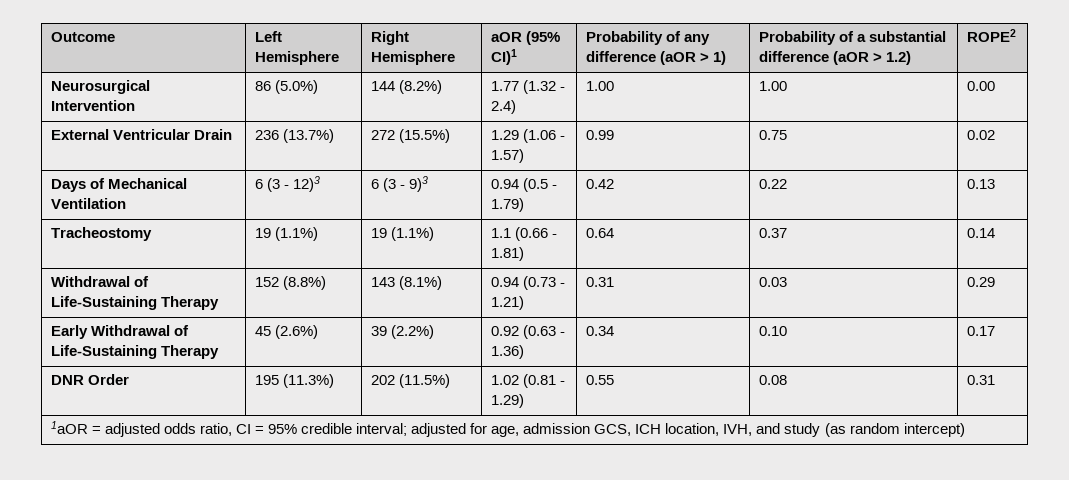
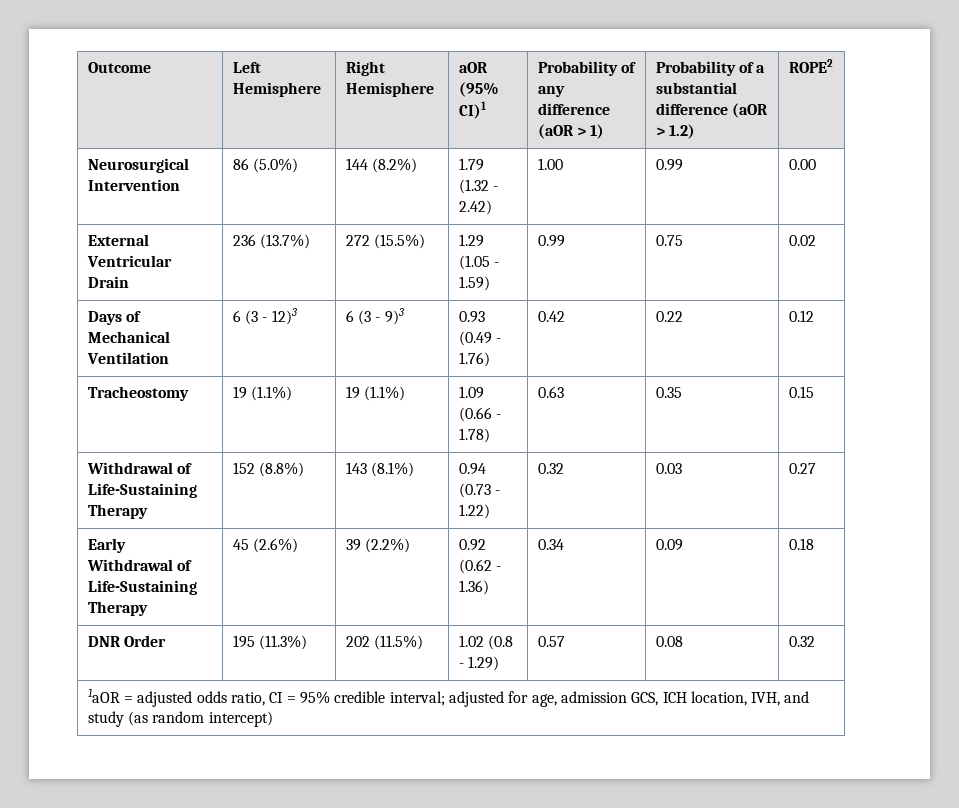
- Neurosurgical Intervention | 86 (5.0%) | 144 (8.2%) | 1.77 (1.32 - 2.4) | 1.00 | 1.00 | 0.00
+ Neurosurgical Intervention | 86 (5.0%) | 144 (8.2%) | 1.79 (1.32 - 2.42) | 1.00 | 0.99 | 0.00
- External Ventricular Drain | 236 (13.7%) | 272 (15.5%) | 1.29 (1.06 - 1.57) | 0.99 | 0.75 | 0.02
+ External Ventricular Drain | 236 (13.7%) | 272 (15.5%) | 1.29 (1.05 - 1.59) | 0.99 | 0.75 | 0.02
- Days of Mechanical Ventilation | 6 (3 - 12)3 | 6 (3 - 9)3 | 0.94 (0.5 - 1.79) | 0.42 | 0.22 | 0.13
+ Days of Mechanical Ventilation | 6 (3 - 12)3 | 6 (3 - 9)3 | 0.93 (0.49 - 1.76) | 0.42 | 0.22 | 0.12
- Tracheostomy | 19 (1.1%) | 19 (1.1%) | 1.1 (0.66 - 1.81) | 0.64 | 0.37 | 0.14
+ Tracheostomy | 19 (1.1%) | 19 (1.1%) | 1.09 (0.66 - 1.78) | 0.63 | 0.35 | 0.15
- Withdrawal of Life-Sustaining Therapy | 152 (8.8%) | 143 (8.1%) | 0.94 (0.73 - 1.21) | 0.31 | 0.03 | 0.29
+ Withdrawal of Life-Sustaining Therapy | 152 (8.8%) | 143 (8.1%) | 0.94 (0.73 - 1.22) | 0.32 | 0.03 | 0.27
- Early Withdrawal of Life-Sustaining Therapy | 45 (2.6%) | 39 (2.2%) | 0.92 (0.63 - 1.36) | 0.34 | 0.10 | 0.17
+ Early Withdrawal of Life-Sustaining Therapy | 45 (2.6%) | 39 (2.2%) | 0.92 (0.62 - 1.36) | 0.34 | 0.09 | 0.18
- DNR Order | 195 (11.3%) | 202 (11.5%) | 1.02 (0.81 - 1.29) | 0.55 | 0.08 | 0.31
+ DNR Order | 195 (11.3%) | 202 (11.5%) | 1.02 (0.8 - 1.29) | 0.57 | 0.08 | 0.32

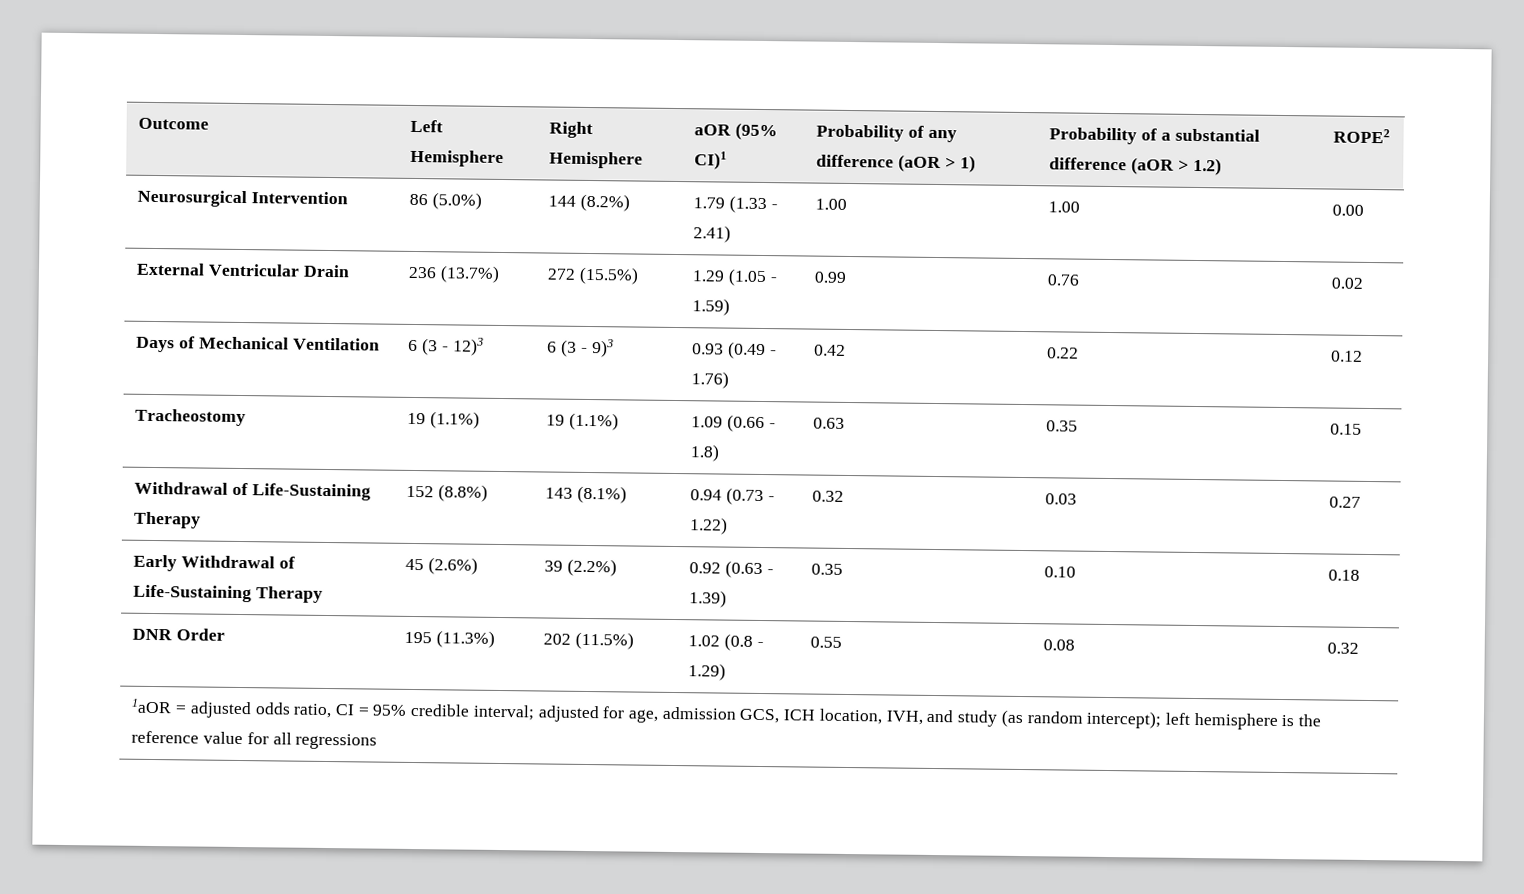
- Neurosurgical Intervention | 86 (5.0%) | 144 (8.2%) | 1.79 (1.32 - 2.42) | 1.00 | 0.99 | 0.00
+ Neurosurgical Intervention | 86 (5.0%) | 144 (8.2%) | 1.79 (1.33 - 2.41) | 1.00 | 1.00 | 0.00
- External Ventricular Drain | 236 (13.7%) | 272 (15.5%) | 1.29 (1.05 - 1.59) | 0.99 | 0.75 | 0.02
+ External Ventricular Drain | 236 (13.7%) | 272 (15.5%) | 1.29 (1.05 - 1.59) | 0.99 | 0.76 | 0.02
- Tracheostomy | 19 (1.1%) | 19 (1.1%) | 1.09 (0.66 - 1.78) | 0.63 | 0.35 | 0.15
+ Tracheostomy | 19 (1.1%) | 19 (1.1%) | 1.09 (0.66 - 1.8) | 0.63 | 0.35 | 0.15
- Early Withdrawal of Life-Sustaining Therapy | 45 (2.6%) | 39 (2.2%) | 0.92 (0.62 - 1.36) | 0.34 | 0.09 | 0.18
+ Early Withdrawal of Life-Sustaining Therapy | 45 (2.6%) | 39 (2.2%) | 0.92 (0.63 - 1.39) | 0.35 | 0.10 | 0.18
- DNR Order | 195 (11.3%) | 202 (11.5%) | 1.02 (0.8 - 1.29) | 0.57 | 0.08 | 0.32
+ DNR Order | 195 (11.3%) | 202 (11.5%) | 1.02 (0.8 - 1.29) | 0.55 | 0.08 | 0.32
- 1aOR = adjusted odds ratio, CI = 95% credible interval; adjusted for age, admission GCS, ICH location, IVH, and study (as random intercept)
+ 1aOR = adjusted odds ratio, CI = 95% credible interval; adjusted for age, admission GCS, ICH location, IVH, and study (as random intercept); left hemisphere is the reference value for all regressions

